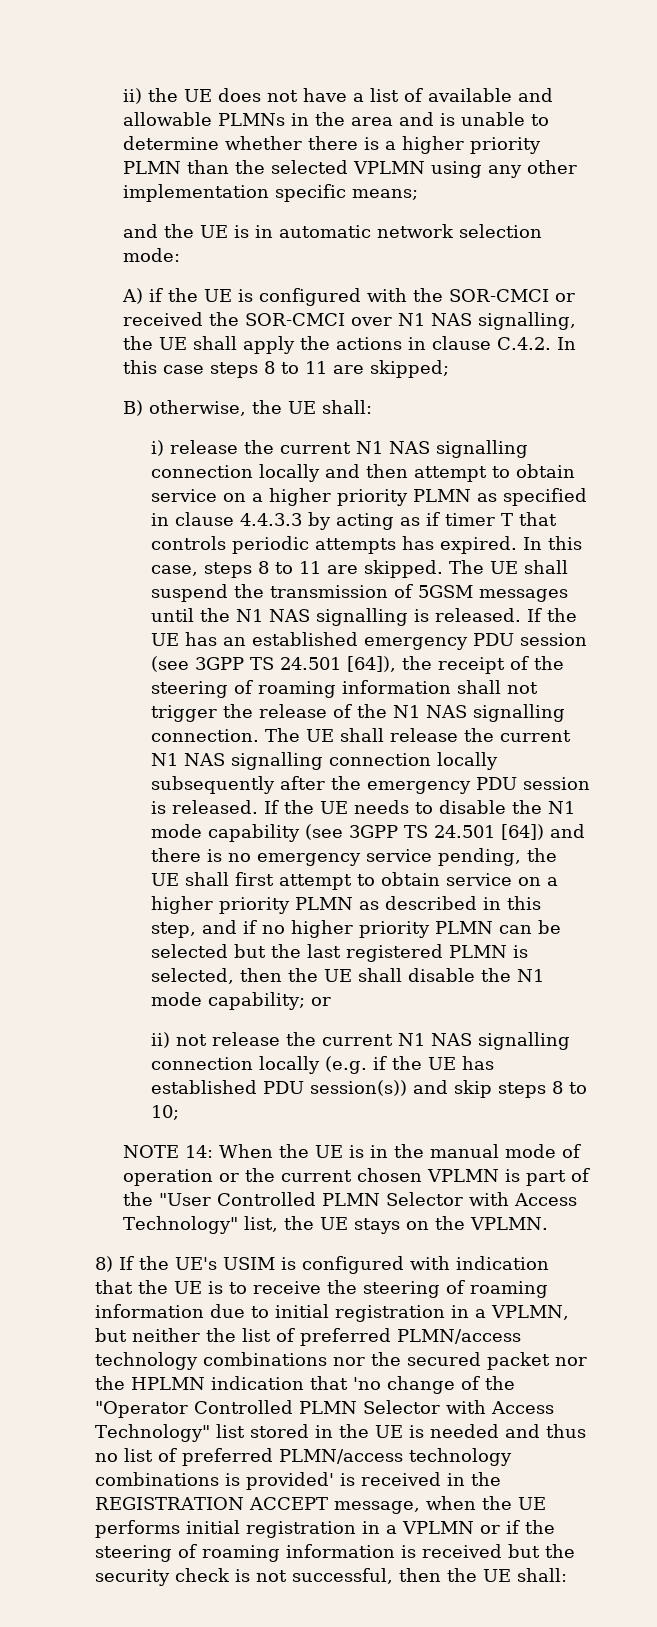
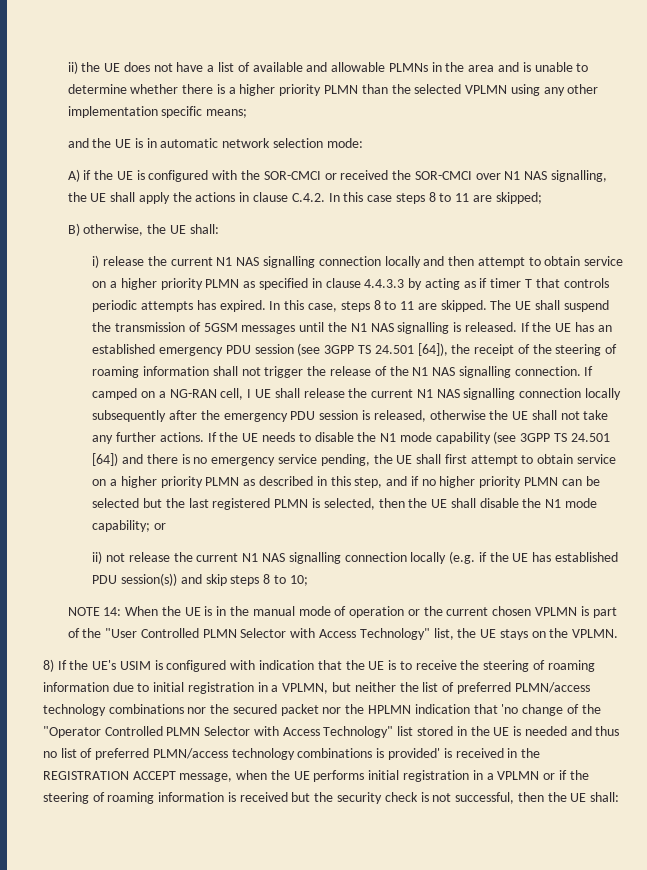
- The UE shall release the current N1 NAS signalling connection locally subsequently after the emergency PDU session is released.
+ If camped on a NG-RAN cell, I UE shall release the current N1 NAS signalling connection locally subsequently after the emergency PDU session is released, otherwise the UE shall not take any further actions.

